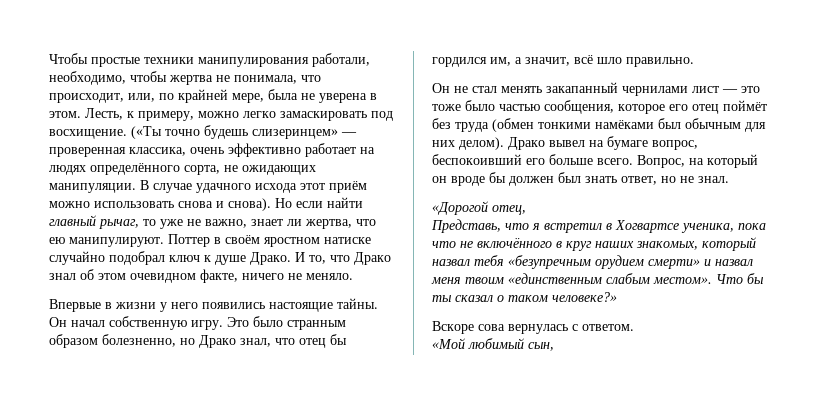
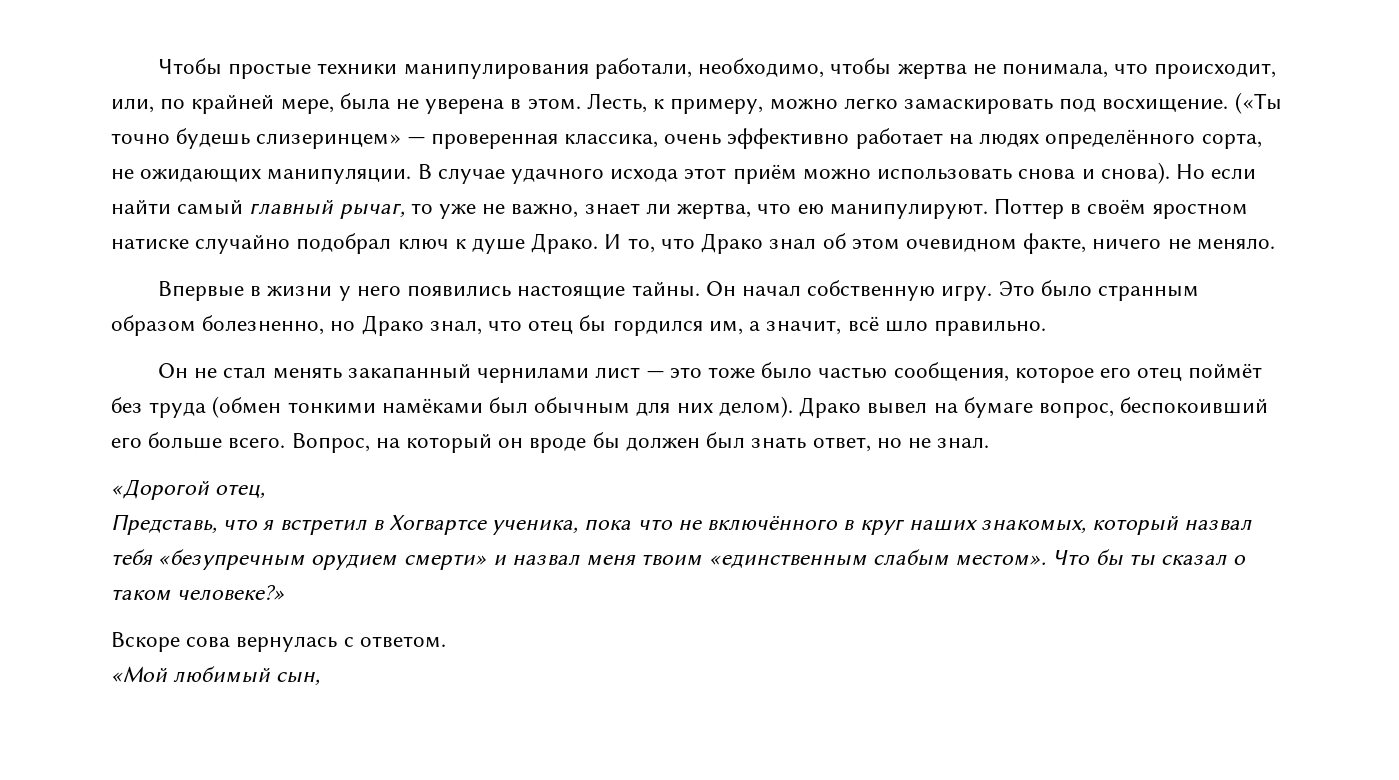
- Но если найти главный рычаг, то уже не важно, знает ли жертва, что ею манипулируют.
+ Но если найти самый главный рычаг, то уже не важно, знает ли жертва, что ею манипулируют.

